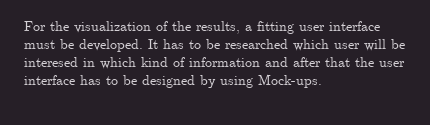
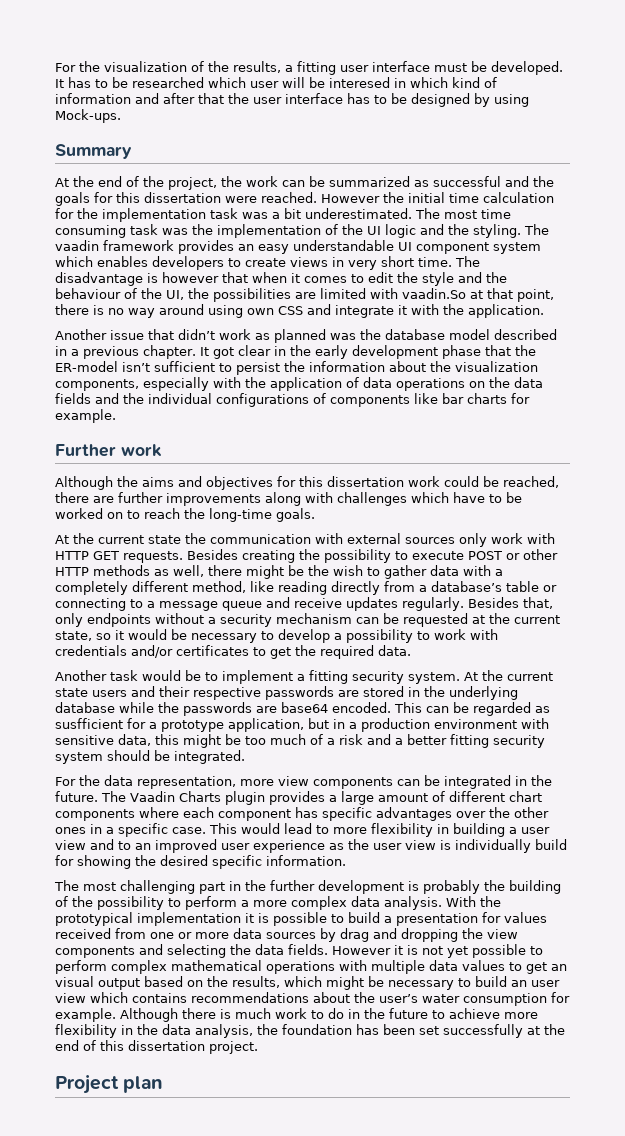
+ Summary
+ At the end of the project, the work can be summarized as successful and the goals for this dissertation were reached. However the initial time calculation for the implementation task was a bit underestimated. The most time consuming task was the implementation of the UI logic and the styling. The vaadin framework provides an easy understandable UI component system which enables developers to create views in very short time. The disadvantage is however that when it comes to edit the style and the behaviour of the UI, the possibilities are limited with vaadin.So at that point, there is no way around using own CSS and integrate it with the application.
+ Another issue that didn’t work as planned was the database model described in a previous chapter. It got clear in the early development phase that the ER-model isn’t sufficient to persist the information about the visualization components, especially with the application of data operations on the data fields and the individual configurations of components like bar charts for example.
+ Further work
+ Although the aims and objectives for this dissertation work could be reached, there are further improvements along with challenges which have to be worked on to reach the long-time goals.
+ At the current state the communication with external sources only work with HTTP GET requests. Besides creating the possibility to execute POST or other HTTP methods as well, there might be the wish to gather data with a completely different method, like reading directly from a database’s table or connecting to a message queue and receive updates regularly. Besides that, only endpoints without a security mechanism can be requested at the current state, so it would be necessary to develop a possibility to work with credentials and/or certificates to get the required data.
+ Another task would be to implement a fitting security system. At the current state users and their respective passwords are stored in the underlying database while the passwords are base64 encoded. This can be regarded as susfficient for a prototype application, but in a production environment with sensitive data, this might be too much of a risk and a better fitting security system should be integrated.
+ For the data representation, more view components can be integrated in the future. The Vaadin Charts plugin provides a large amount of different chart components where each component has specific advantages over the other ones in a specific case. This would lead to more flexibility in building a user view and to an improved user experience as the user view is individually build for showing the desired specific information.
+ The most challenging part in the further development is probably the building of the possibility to perform a more complex data analysis. With the prototypical implementation it is possible to build a presentation for values received from one or more data sources by drag and dropping the view components and selecting the data fields. However it is not yet possible to perform complex mathematical operations with multiple data values to get an visual output based on the results, which might be necessary to build an user view which contains recommendations about the user’s water consumption for example. Although there is much work to do in the future to achieve more flexibility in the data analysis, the foundation has been set successfully at the end of this dissertation project.
+ Project plan

